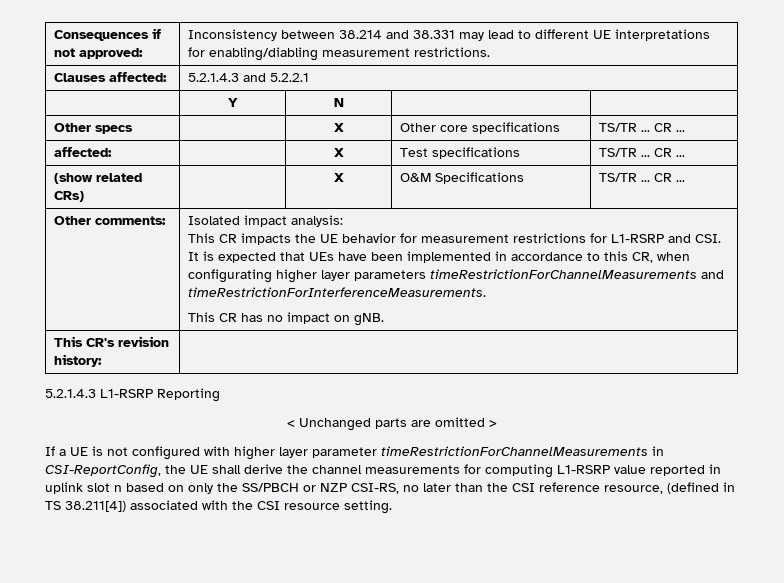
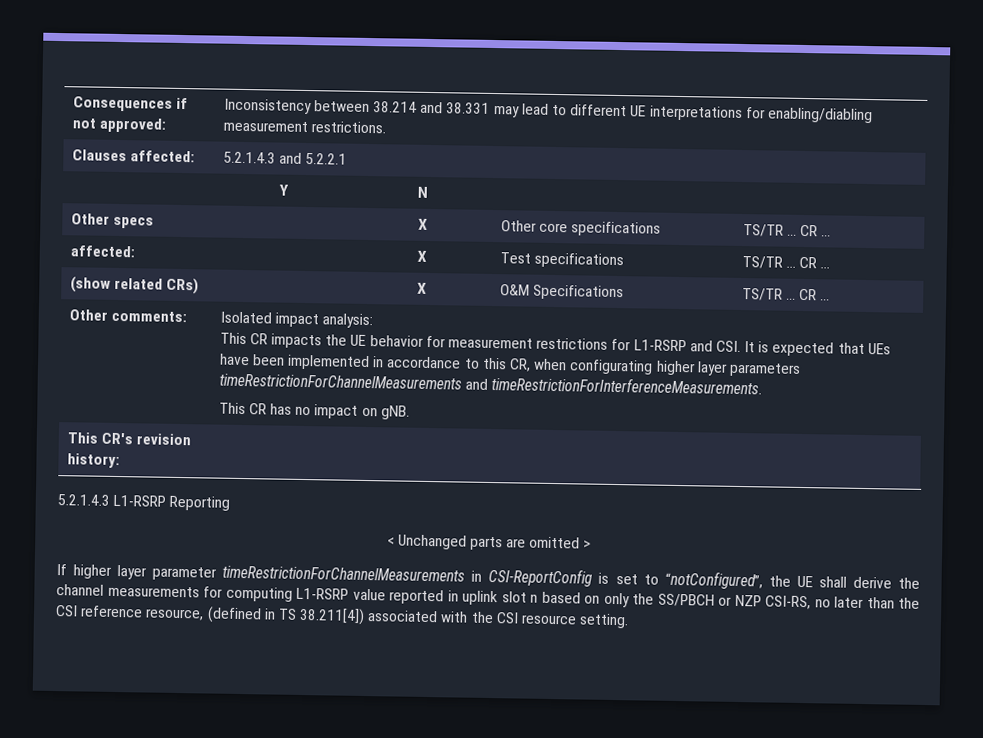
- If a UE is not configured with higher layer parameter timeRestrictionForChannelMeasurements in CSI-ReportConfig, the UE shall derive the channel measurements for computing L1-RSRP value reported in uplink slot n based on only the SS/PBCH or NZP CSI-RS, no later than the CSI reference resource, (defined in TS 38.211[4]) associated with the CSI resource setting.
+ If higher layer parameter timeRestrictionForChannelMeasurements in CSI-ReportConfig is set to “notConfigured”, the UE shall derive the channel measurements for computing L1-RSRP value reported in uplink slot n based on only the SS/PBCH or NZP CSI-RS, no later than the CSI reference resource, (defined in TS 38.211[4]) associated with the CSI resource setting.

